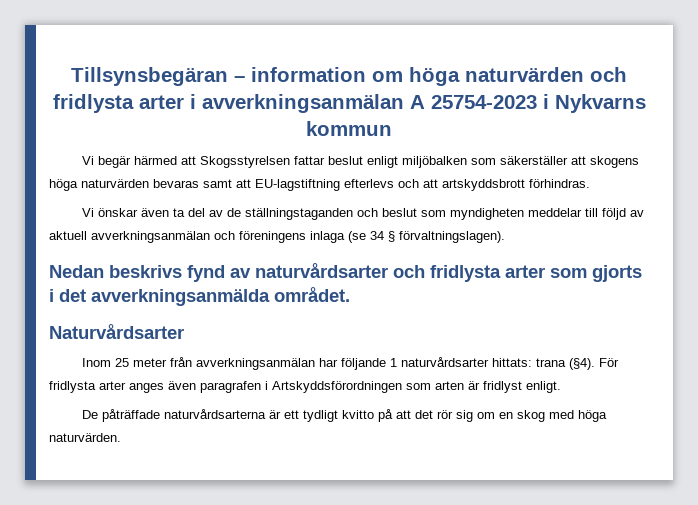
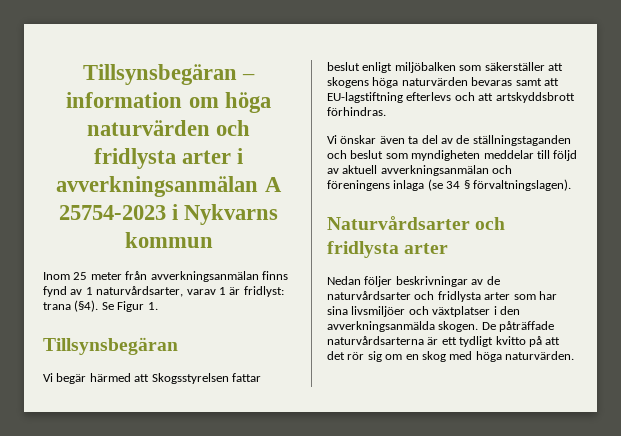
+ Inom 25 meter från avverkningsanmälan finns fynd av 1 naturvårdsarter, varav 1 är fridlyst: trana (§4). Se Figur 1.
+ Tillsynsbegäran
- Nedan beskrivs fynd av naturvårdsarter och fridlysta arter som gjorts i det avverkningsanmälda området.
- Naturvårdsarter
- Inom 25 meter från avverkningsanmälan har följande 1 naturvårdsarter hittats: trana (§4). För fridlysta arter anges även paragrafen i Artskyddsförordningen som arten är fridlyst enligt.
- De påträffade naturvårdsarterna är ett tydligt kvitto på att det rör sig om en skog med höga naturvärden.
+ Naturvårdsarter och fridlysta arter
+ Nedan följer beskrivningar av de naturvårdsarter och fridlysta arter som har sina livsmiljöer och växtplatser i den avverkningsanmälda skogen. De påträffade naturvårdsarterna är ett tydligt kvitto på att det rör sig om en skog med höga naturvärden.

